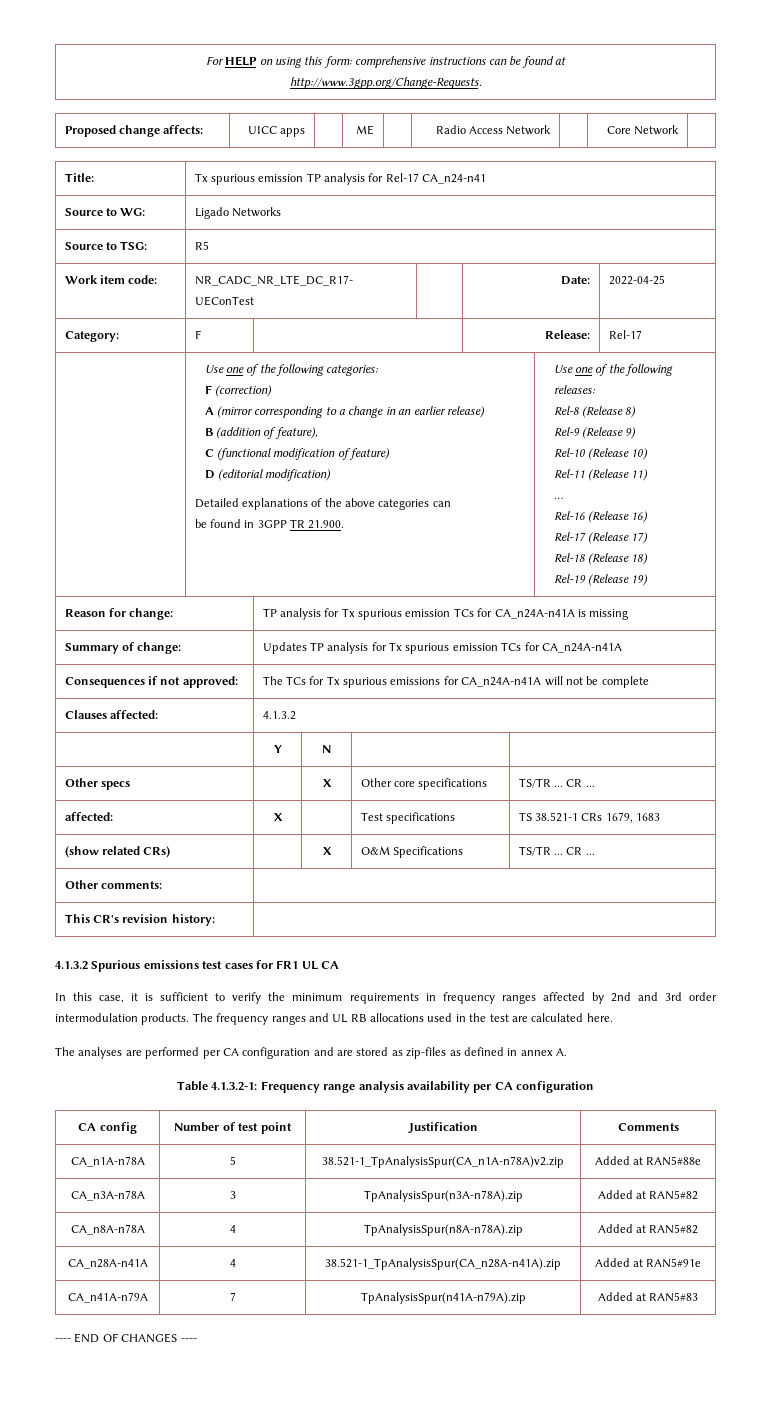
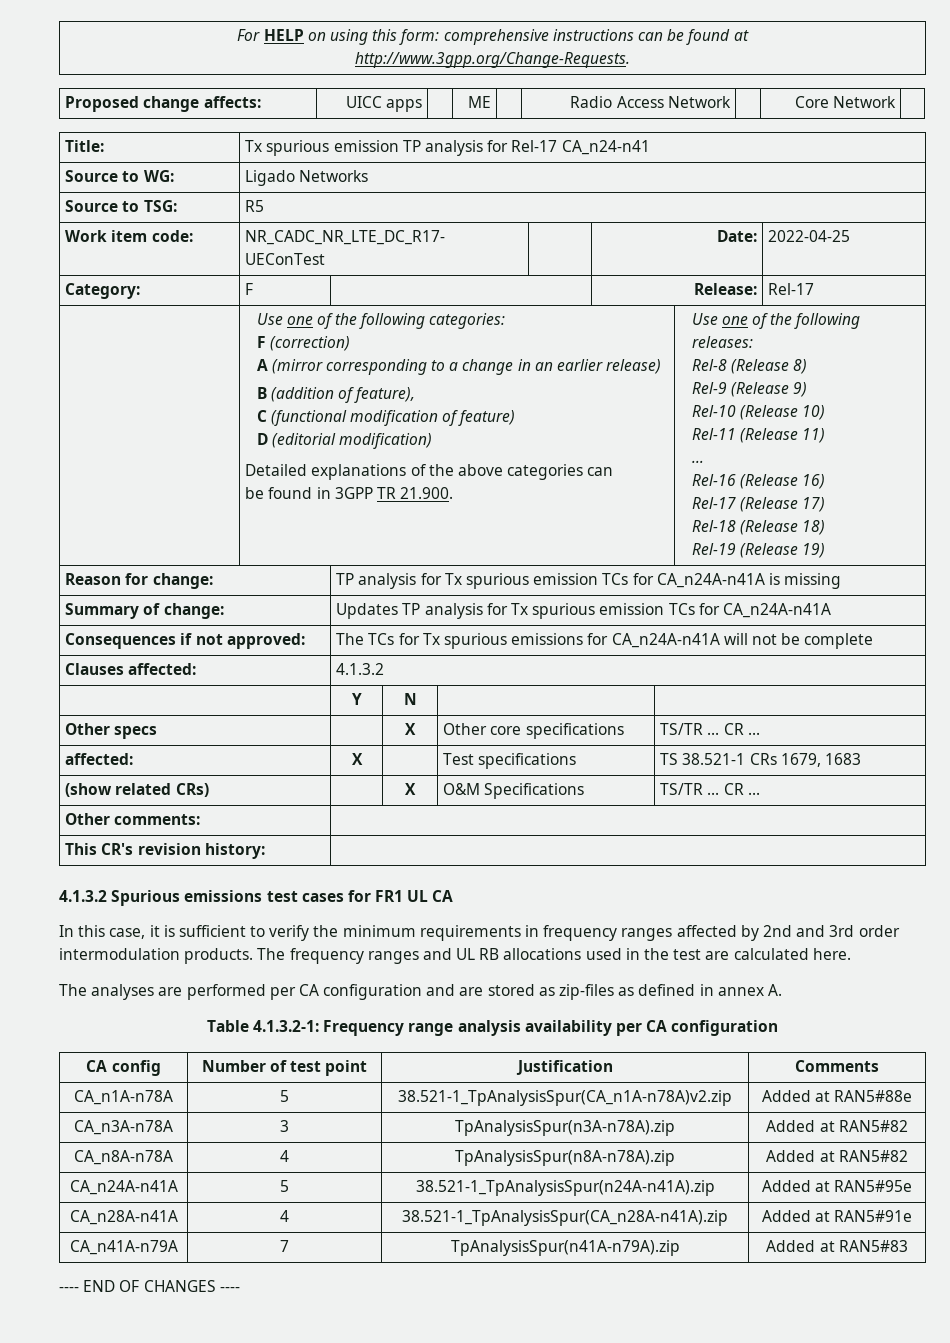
+ CA_n24A-n41A | 5 | 38.521-1_TpAnalysisSpur(n24A-n41A).zip | Added at RAN5#95e

